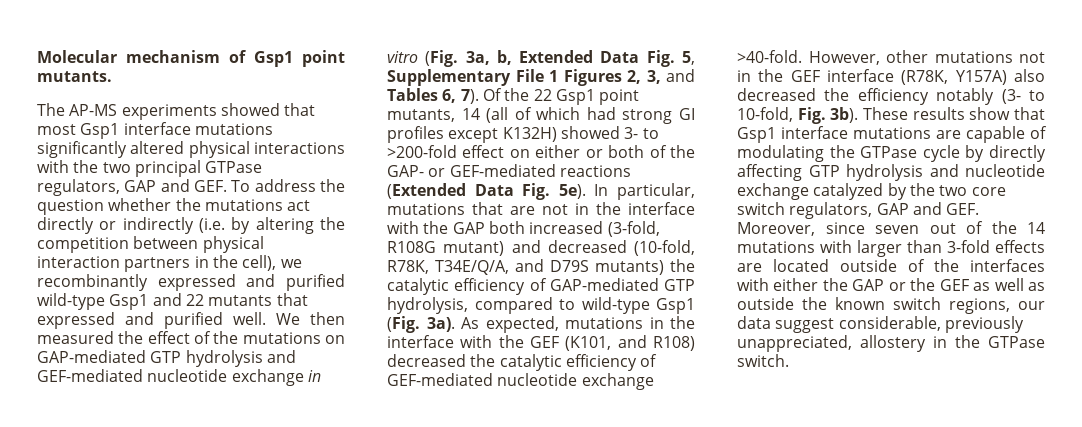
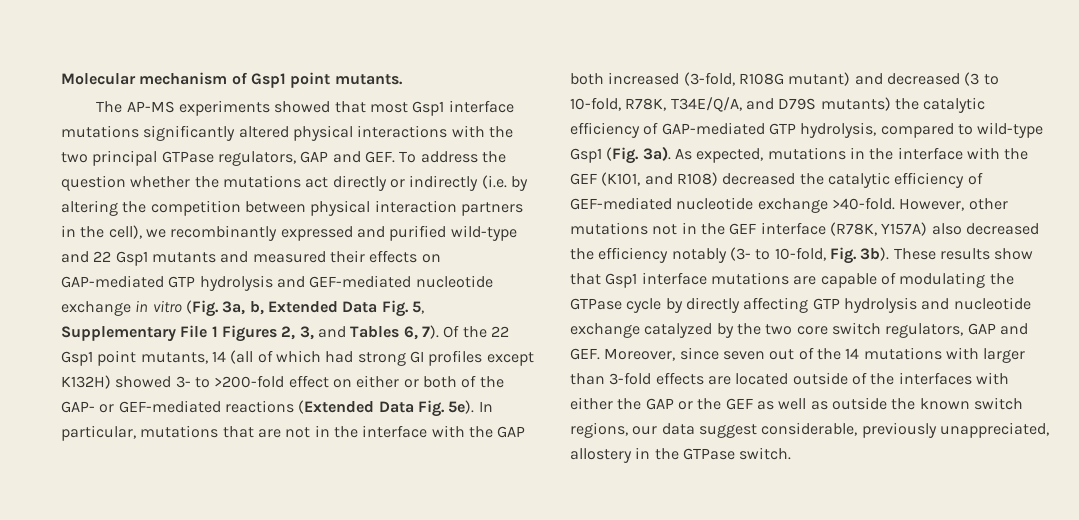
- The AP-MS experiments showed that most Gsp1 interface mutations significantly altered physical interactions with the two principal GTPase regulators, GAP and GEF. To address the question whether the mutations act directly or indirectly (i.e. by altering the competition between physical interaction partners in the cell), we recombinantly expressed and purified wild-type Gsp1 and 22 mutants that expressed and purified well. We then measured the effect of the mutations on GAP-mediated GTP hydrolysis and GEF-mediated nucleotide exchange in vitro (Fig. 3a, b, Extended Data Fig. 5, Supplementary File 1 Figures 2, 3, and Tables 6, 7).
+ The AP-MS experiments showed that most Gsp1 interface mutations significantly altered physical interactions with the two principal GTPase regulators, GAP and GEF. To address the question whether the mutations act directly or indirectly (i.e. by altering the competition between physical interaction partners in the cell), we recombinantly expressed and purified wild-type and 22 Gsp1 mutants and measured their effects on GAP-mediated GTP hydrolysis and GEF-mediated nucleotide exchange in vitro (Fig. 3a, b, Extended Data Fig. 5, Supplementary File 1 Figures 2, 3, and Tables 6, 7).
- In particular, mutations that are not in the interface with the GAP both increased (3-fold, R108G mutant) and decreased (10-fold, R78K, T34E/Q/A, and D79S mutants) the catalytic efficiency of GAP-mediated GTP hydrolysis, compared to wild-type Gsp1 (Fig. 3a).
+ In particular, mutations that are not in the interface with the GAP both increased (3-fold, R108G mutant) and decreased (3 to 10-fold, R78K, T34E/Q/A, and D79S mutants) the catalytic efficiency of GAP-mediated GTP hydrolysis, compared to wild-type Gsp1 (Fig. 3a).

